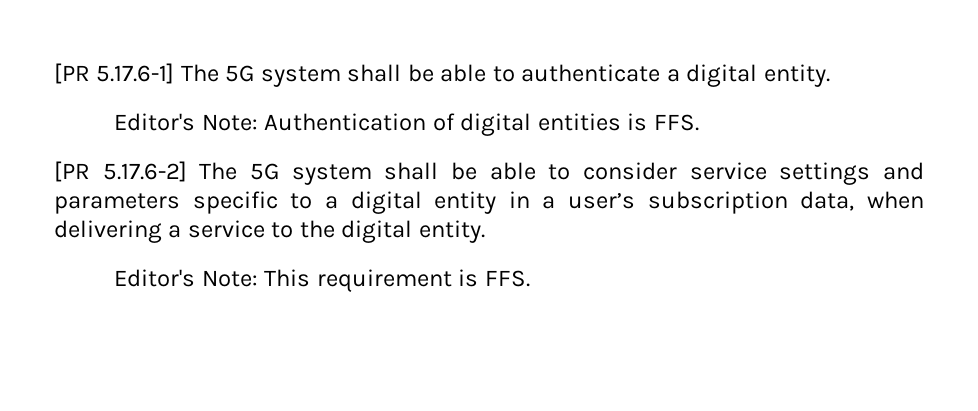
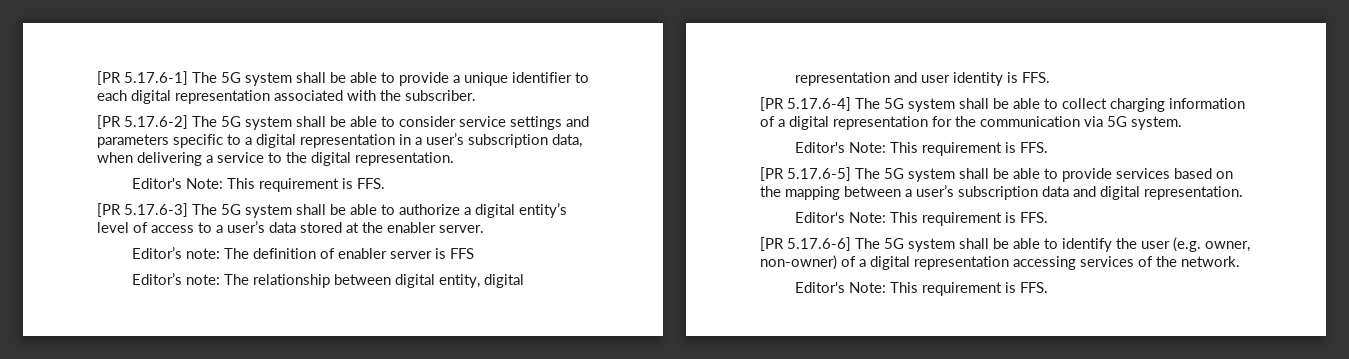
- [PR 5.17.6-1] The 5G system shall be able to authenticate a digital entity.
- Editor's Note: Authentication of digital entities is FFS.
+ [PR 5.17.6-1] The 5G system shall be able to provide a unique identifier to each digital representation associated with the subscriber.
- [PR 5.17.6-2] The 5G system shall be able to consider service settings and parameters specific to a digital entity in a user’s subscription data, when delivering a service to the digital entity.
+ [PR 5.17.6-2] The 5G system shall be able to consider service settings and parameters specific to a digital representation in a user’s subscription data, when delivering a service to the digital representation.
+ Editor's Note: This requirement is FFS.
+ [PR 5.17.6-3] The 5G system shall be able to authorize a digital entity’s level of access to a user’s data stored at the enabler server.
+ Editor’s note: The definition of enabler server is FFS
+ Editor’s note: The relationship between digital entity, digital representation and user identity is FFS.
+ [PR 5.17.6-4] The 5G system shall be able to collect charging information of a digital representation for the communication via 5G system.
+ Editor's Note: This requirement is FFS.
+ [PR 5.17.6-5] The 5G system shall be able to provide services based on the mapping between a user’s subscription data and digital representation.
+ Editor's Note: This requirement is FFS.
+ [PR 5.17.6-6] The 5G system shall be able to identify the user (e.g. owner, non-owner) of a digital representation accessing services of the network.

